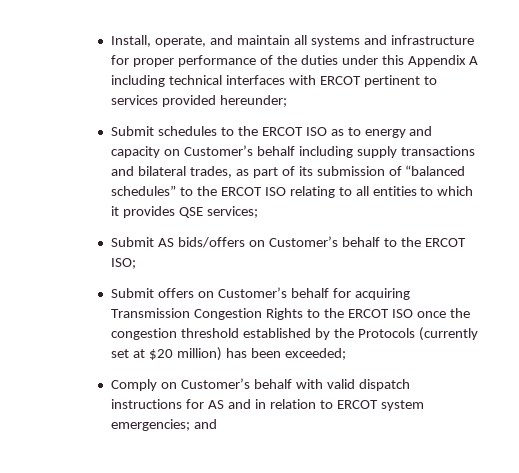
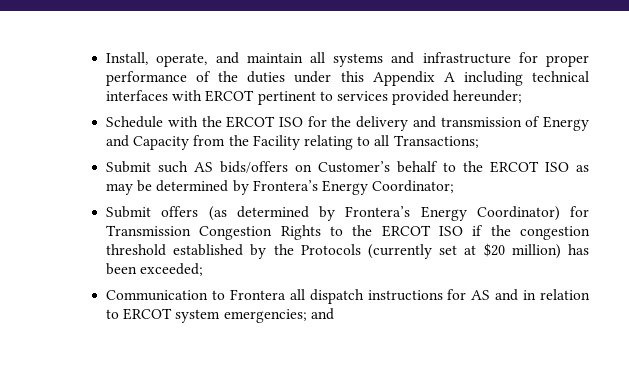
- Submit schedules to the ERCOT ISO as to energy and capacity on Customer’s behalf including supply transactions and bilateral trades, as part of its submission of “balanced schedules” to the ERCOT ISO relating to all entities to which it provides QSE services;
- Submit AS bids/offers on Customer’s behalf to the ERCOT ISO;
- Submit offers on Customer’s behalf for acquiring Transmission Congestion Rights to the ERCOT ISO once the congestion threshold established by the Protocols (currently set at $20 million) has been exceeded;
+ Schedule with the ERCOT ISO for the delivery and transmission of Energy and Capacity from the Facility relating to all Transactions;
+ Submit such AS bids/offers on Customer’s behalf to the ERCOT ISO as may be determined by Frontera’s Energy Coordinator;
+ Submit offers (as determined by Frontera’s Energy Coordinator) for Transmission Congestion Rights to the ERCOT ISO if the congestion threshold established by the Protocols (currently set at $20 million) has been exceeded;
- Comply on Customer’s behalf with valid dispatch instructions for AS and in relation to ERCOT system emergencies; and
+ Communication to Frontera all dispatch instructions for AS and in relation to ERCOT system emergencies; and

